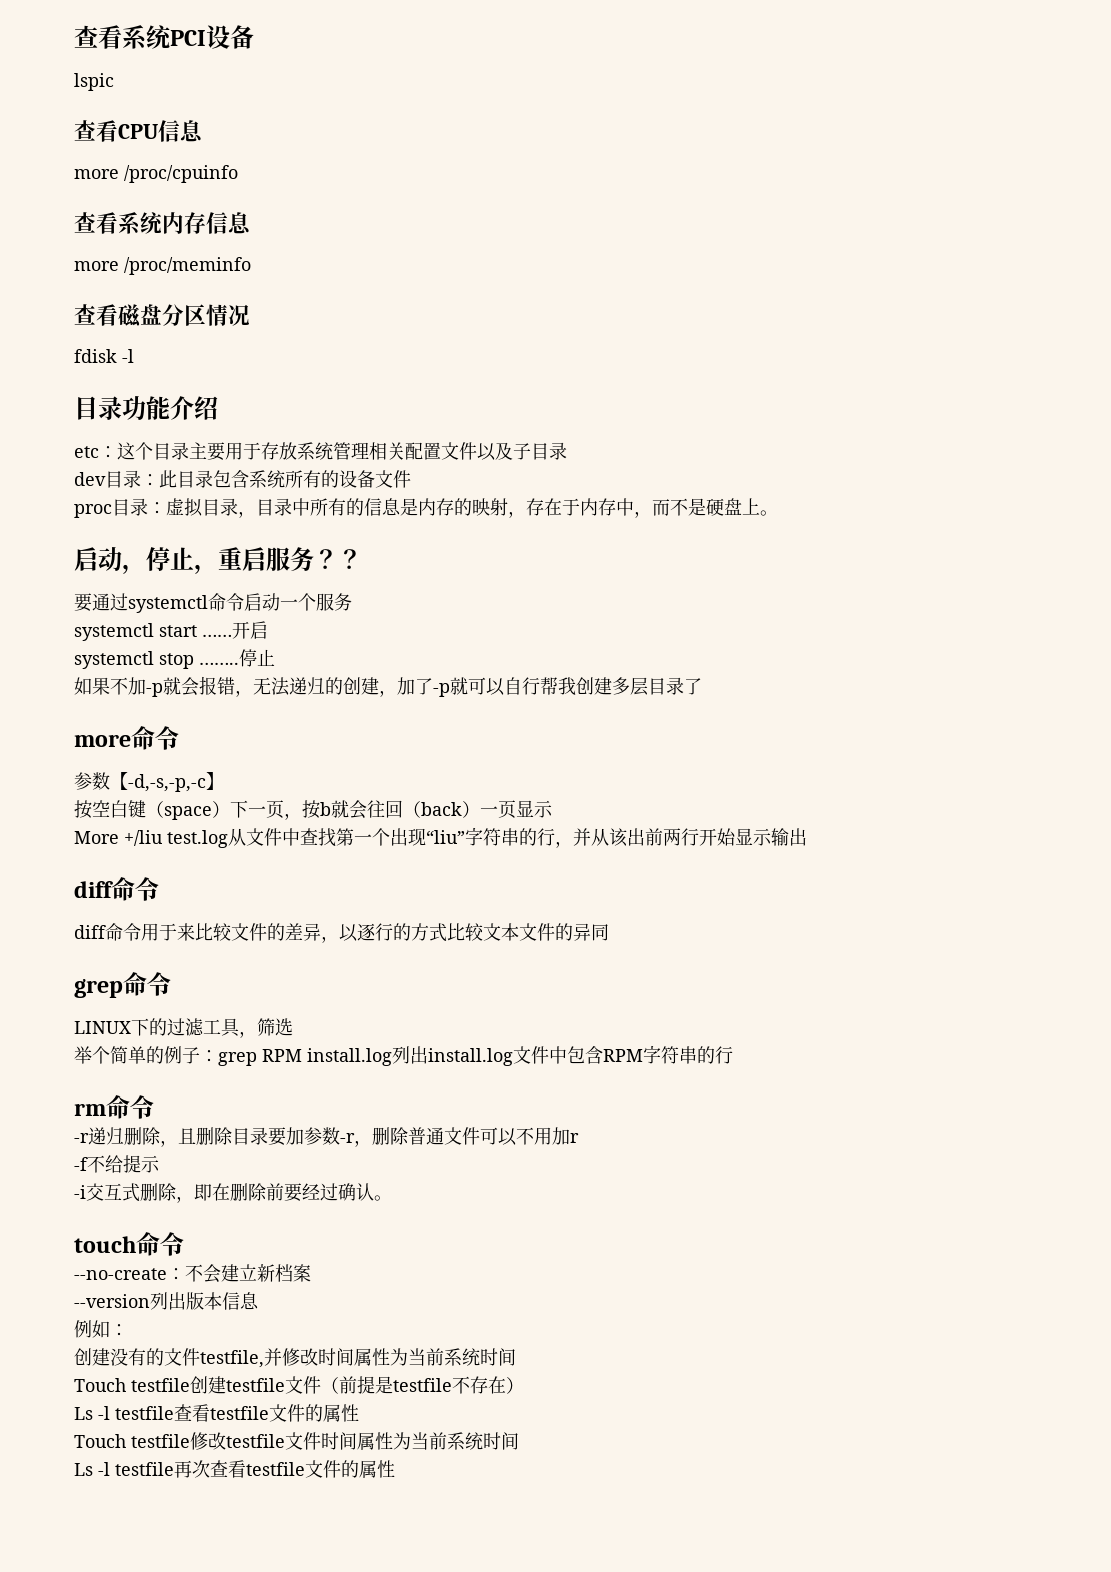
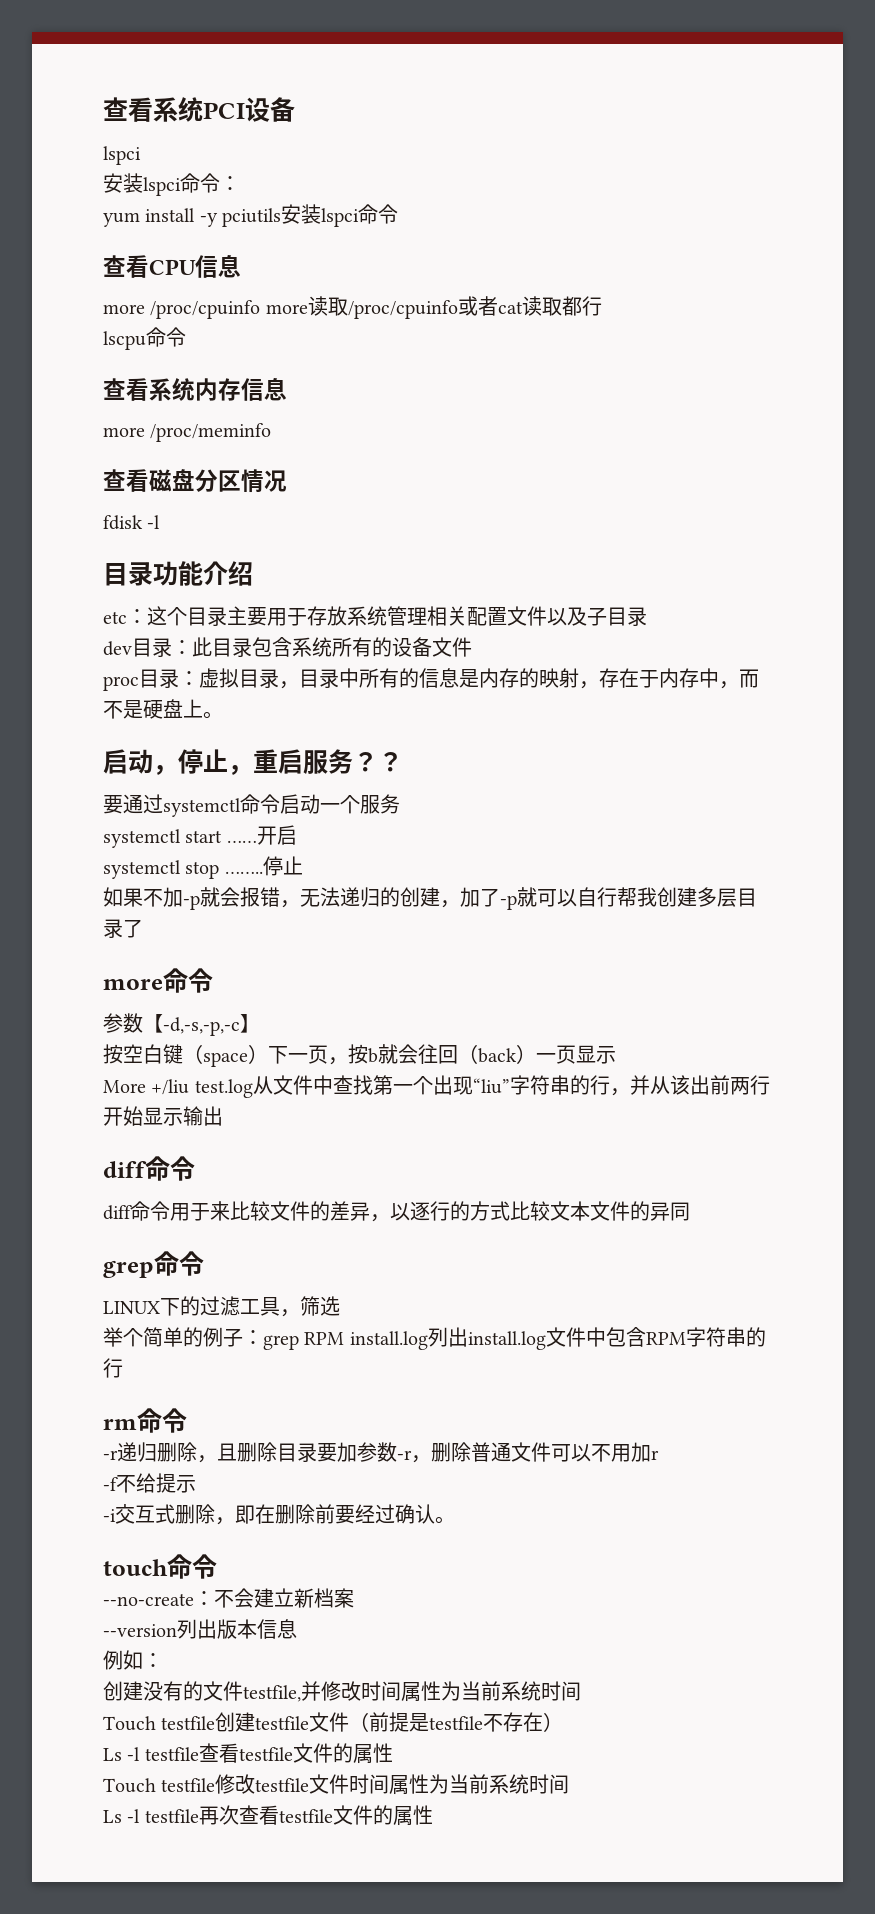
  查看系统PCI设备
- lspic
+ lspci
+ 安装lspci命令：
+ yum install -y pciutils安装lspci命令
- more /proc/cpuinfo
+ more /proc/cpuinfo more读取/proc/cpuinfo或者cat读取都行
+ lscpu命令

